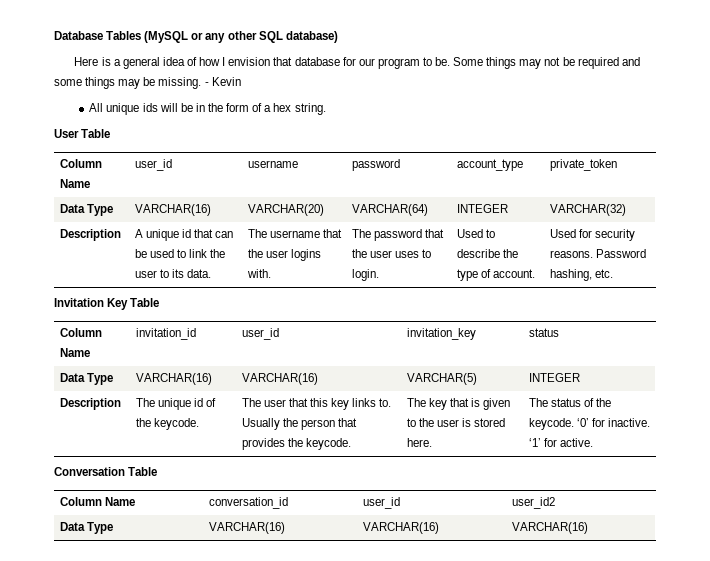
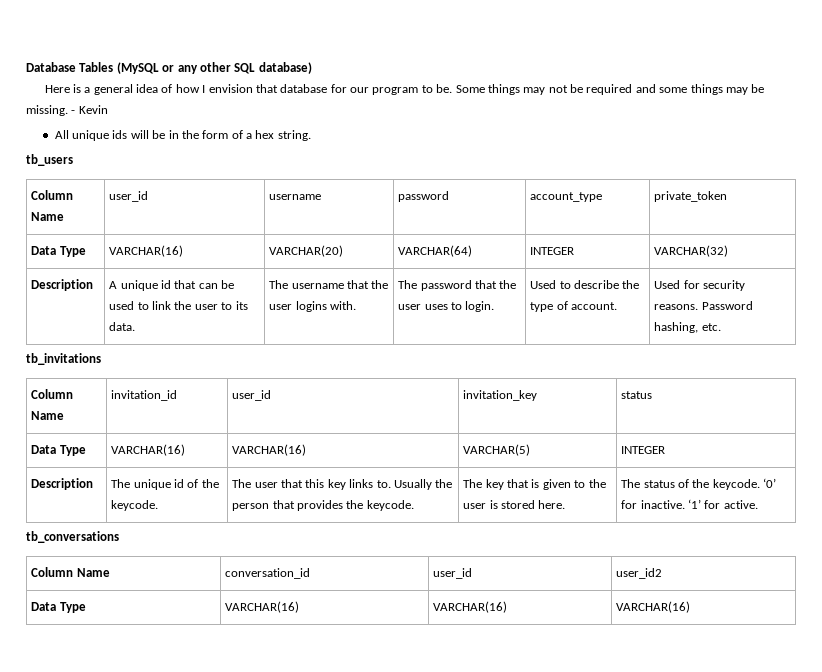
- User Table
+ tb_users
- Invitation Key Table
+ tb_invitations
- Conversation Table
+ tb_conversations

